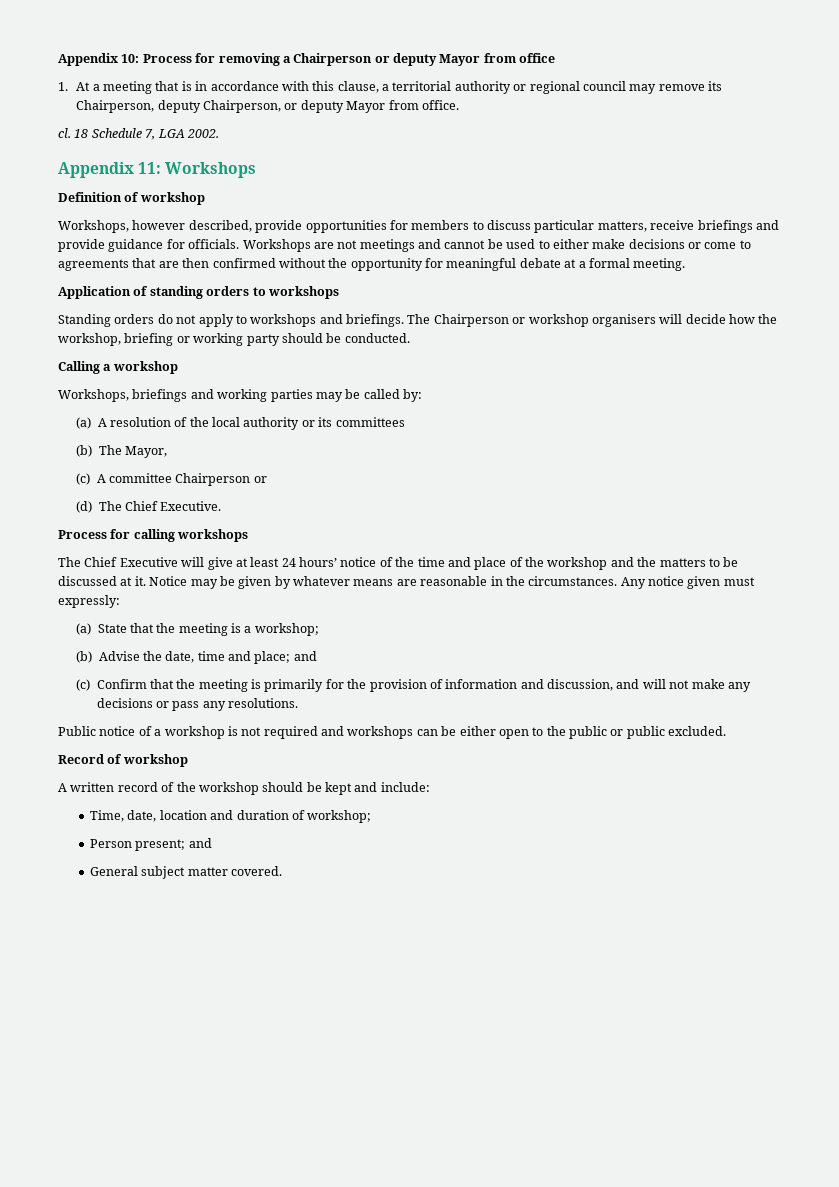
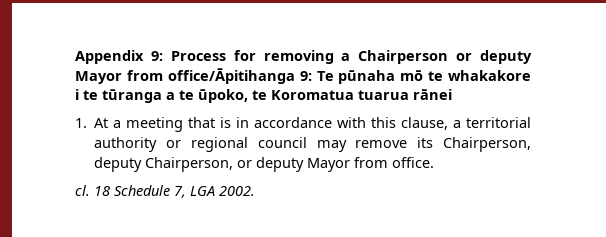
- Appendix 10: Process for removing a Chairperson or deputy Mayor from office
+ Appendix 9: Process for removing a Chairperson or deputy Mayor from office/Āpitihanga 9: Te pūnaha mō te whakakore i te tūranga a te ūpoko, te Koromatua tuarua rānei
- Appendix 11: Workshops
- Definition of workshop
- Workshops, however described, provide opportunities for members to discuss particular matters, receive briefings and provide guidance for officials. Workshops are not meetings and cannot be used to either make decisions or come to agreements that are then confirmed without the opportunity for meaningful debate at a formal meeting.
- Application of standing orders to workshops
- Standing orders do not apply to workshops and briefings. The Chairperson or workshop organisers will decide how the workshop, briefing or working party should be conducted.
- Calling a workshop
- Workshops, briefings and working parties may be called by:
- (a) A resolution of the local authority or its committees
- (b) The Mayor,
- (c) A committee Chairperson or
- (d) The Chief Executive.
- Process for calling workshops
- The Chief Executive will give at least 24 hours’ notice of the time and place of the workshop and the matters to be discussed at it. Notice may be given by whatever means are reasonable in the circumstances. Any notice given must expressly:
- (a) State that the meeting is a workshop;
- (b) Advise the date, time and place; and
- (c) Confirm that the meeting is primarily for the provision of information and discussion, and will not make any decisions or pass any resolutions.
- Public notice of a workshop is not required and workshops can be either open to the public or public excluded.
- Record of workshop
- A written record of the workshop should be kept and include:
- Time, date, location and duration of workshop;
- Person present; and
- General subject matter covered.

